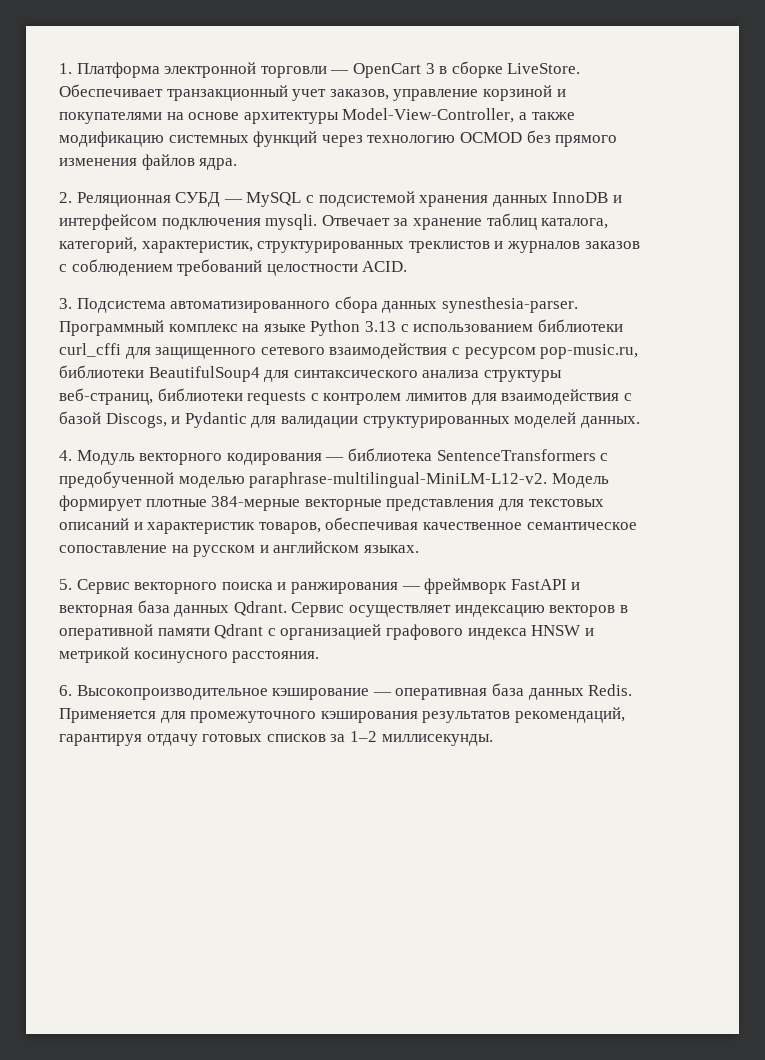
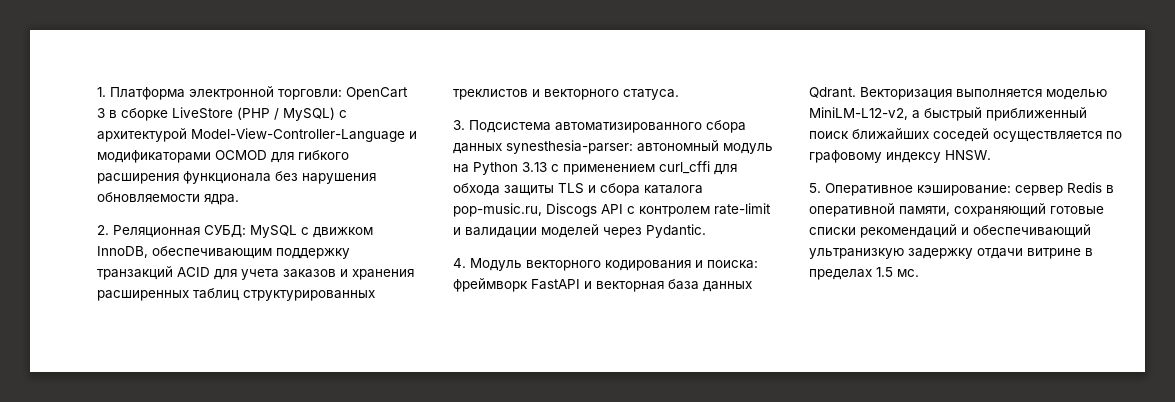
- 1. Платформа электронной торговли — OpenCart 3 в сборке LiveStore. Обеспечивает транзакционный учет заказов, управление корзиной и покупателями на основе архитектуры Model-View-Controller, а также модификацию системных функций через технологию OCMOD без прямого изменения файлов ядра.
- 2. Реляционная СУБД — MySQL с подсистемой хранения данных InnoDB и интерфейсом подключения mysqli. Отвечает за хранение таблиц каталога, категорий, характеристик, структурированных треклистов и журналов заказов с соблюдением требований целостности ACID.
+ 1. Платформа электронной торговли: OpenCart 3 в сборке LiveStore (PHP / MySQL) с архитектурой Model-View-Controller-Language и модификаторами OCMOD для гибкого расширения функционала без нарушения обновляемости ядра.
+ 2. Реляционная СУБД: MySQL с движком InnoDB, обеспечивающим поддержку транзакций ACID для учета заказов и хранения расширенных таблиц структурированных треклистов и векторного статуса.
- 3. Подсистема автоматизированного сбора данных synesthesia-parser. Программный комплекс на языке Python 3.13 с использованием библиотеки curl_cffi для защищенного сетевого взаимодействия с ресурсом pop-music.ru, библиотеки BeautifulSoup4 для синтаксического анализа структуры веб-страниц, библиотеки requests с контролем лимитов для взаимодействия с базой Discogs, и Pydantic для валидации структурированных моделей данных.
- 4. Модуль векторного кодирования — библиотека SentenceTransformers с предобученной моделью paraphrase-multilingual-MiniLM-L12-v2. Модель формирует плотные 384-мерные векторные представления для текстовых описаний и характеристик товаров, обеспечивая качественное семантическое сопоставление на русском и английском языках.
- 5. Сервис векторного поиска и ранжирования — фреймворк FastAPI и векторная база данных Qdrant.
+ 3. Подсистема автоматизированного сбора данных synesthesia-parser: автономный модуль на Python 3.13 с применением curl_cffi для обхода защиты TLS и сбора каталога pop-music.ru, Discogs API с контролем rate-limit и валидации моделей через Pydantic.
+ 4. Модуль векторного кодирования и поиска: фреймворк FastAPI и векторная база данных Qdrant.
- Сервис осуществляет индексацию векторов в оперативной памяти Qdrant с организацией графового индекса HNSW и метрикой косинусного расстояния.
- 6. Высокопроизводительное кэширование — оперативная база данных Redis. Применяется для промежуточного кэширования результатов рекомендаций, гарантируя отдачу готовых списков за 1–2 миллисекунды.
+ Векторизация выполняется моделью MiniLM-L12-v2, а быстрый приближенный поиск ближайших соседей осуществляется по графовому индексу HNSW.
+ 5. Оперативное кэширование: сервер Redis в оперативной памяти, сохраняющий готовые списки рекомендаций и обеспечивающий ультранизкую задержку отдачи витрине в пределах 1.5 мс.

